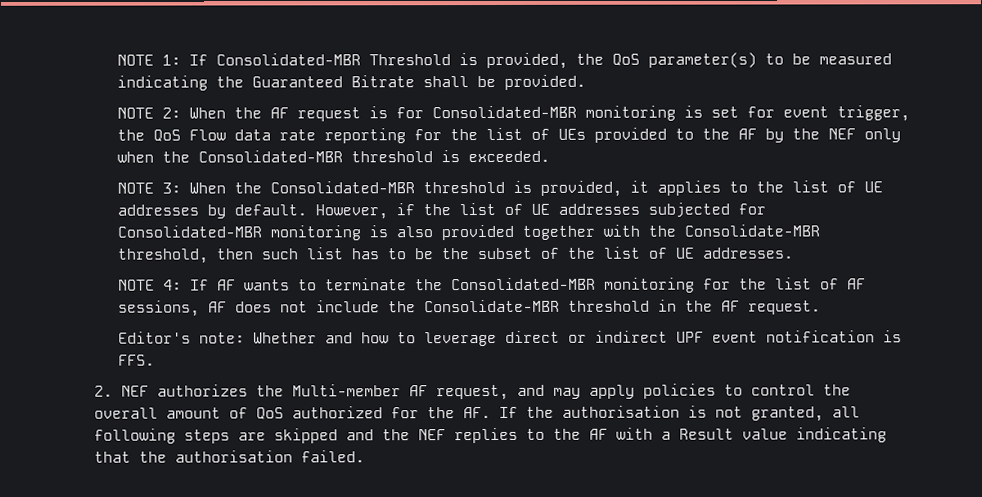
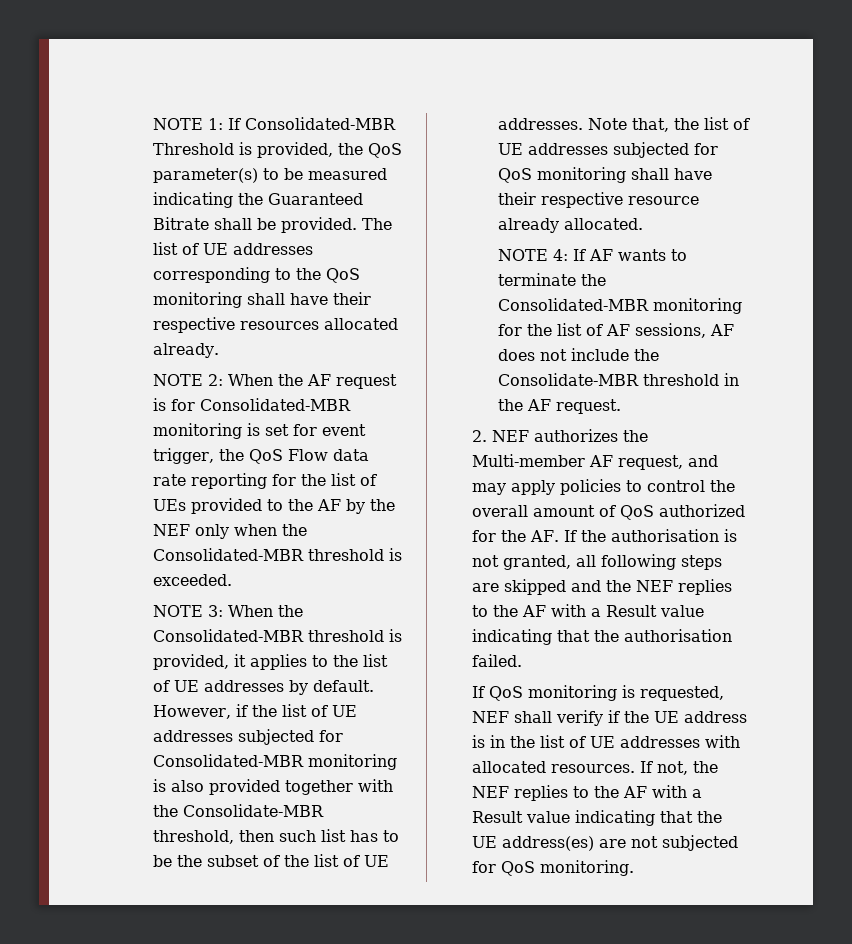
+ The list of UE addresses corresponding to the QoS monitoring shall have their respective resources allocated already.
+ Note that, the list of UE addresses subjected for QoS monitoring shall have their respective resource already allocated.
- Editor's note: Whether and how to leverage direct or indirect UPF event notification is FFS.
+ If QoS monitoring is requested, NEF shall verify if the UE address is in the list of UE addresses with allocated resources. If not, the NEF replies to the AF with a Result value indicating that the UE address(es) are not subjected for QoS monitoring.

